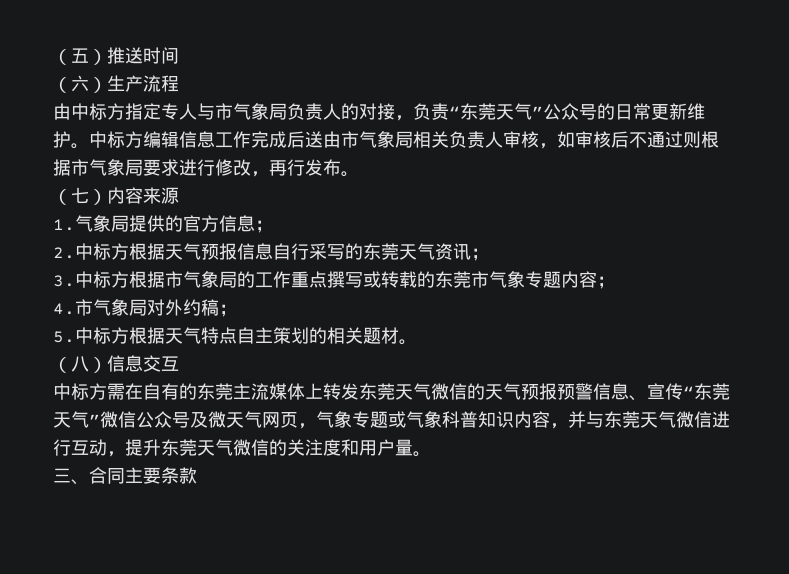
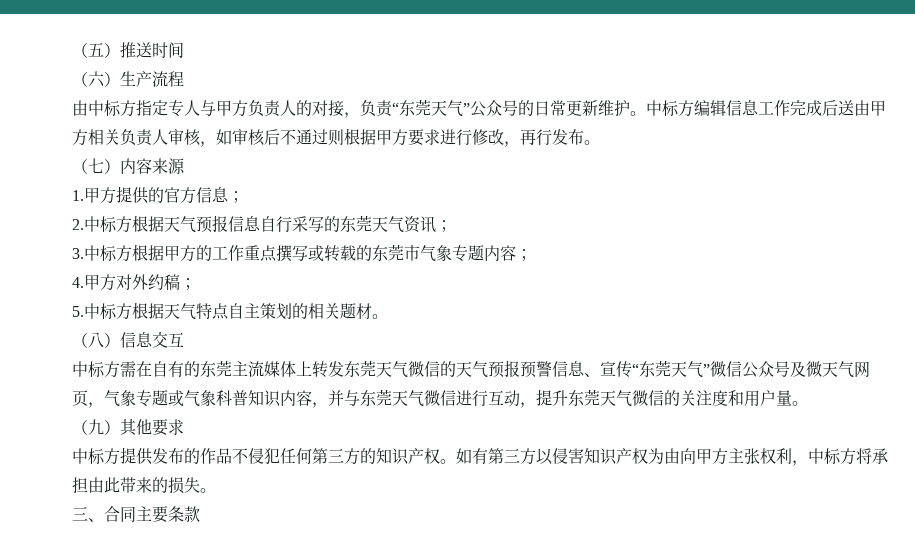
- 由中标方指定专人与市气象局负责人的对接，负责“东莞天气”公众号的日常更新维护。
+ 由中标方指定专人与甲方负责人的对接，负责“东莞天气”公众号的日常更新维护。
- 中标方编辑信息工作完成后送由市气象局相关负责人审核，如审核后不通过则根据市气象局要求进行修改，再行发布。
+ 中标方编辑信息工作完成后送由甲方相关负责人审核，如审核后不通过则根据甲方要求进行修改，再行发布。
- 1.气象局提供的官方信息；
+ 1.甲方提供的官方信息；
- 3.中标方根据市气象局的工作重点撰写或转载的东莞市气象专题内容；
+ 3.中标方根据甲方的工作重点撰写或转载的东莞市气象专题内容；
- 4.市气象局对外约稿；
+ 4.甲方对外约稿；
+ （九）其他要求
+ 中标方提供发布的作品不侵犯任何第三方的知识产权。如有第三方以侵害知识产权为由向甲方主张权利，中标方将承担由此带来的损失。

